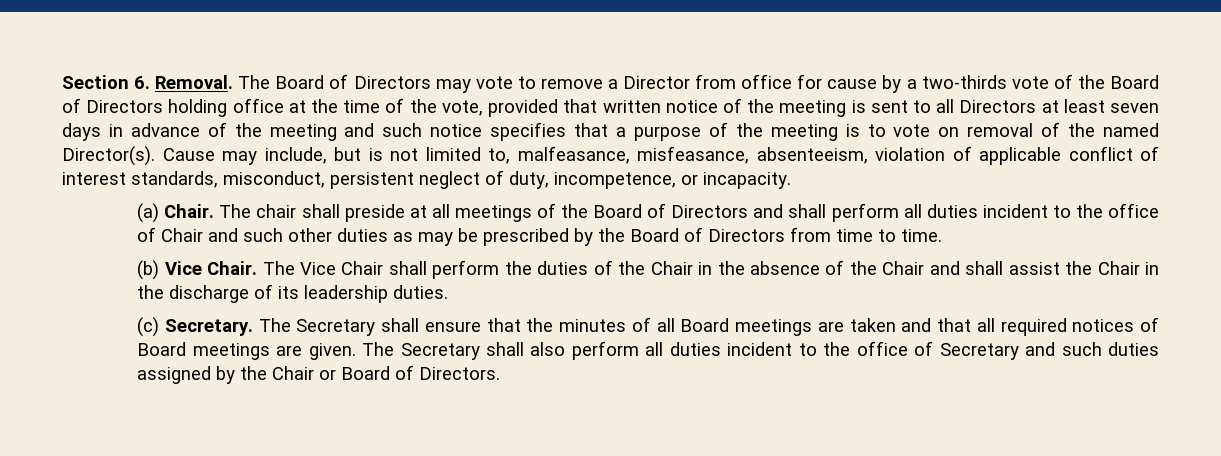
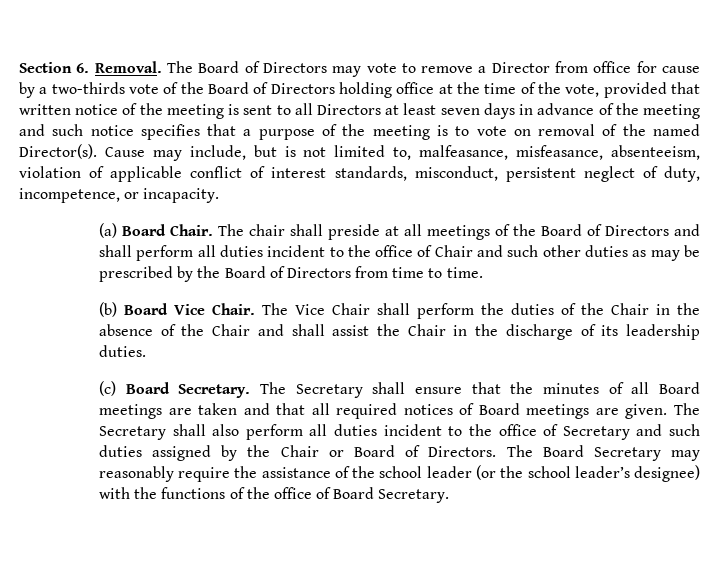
- (a) Chair.
+ (a) Board Chair.
- (b) Vice Chair.
+ (b) Board Vice Chair.
- (c) Secretary.
+ (c) Board Secretary.
+ The Board Secretary may reasonably require the assistance of the school leader (or the school leader’s designee) with the functions of the office of Board Secretary.

